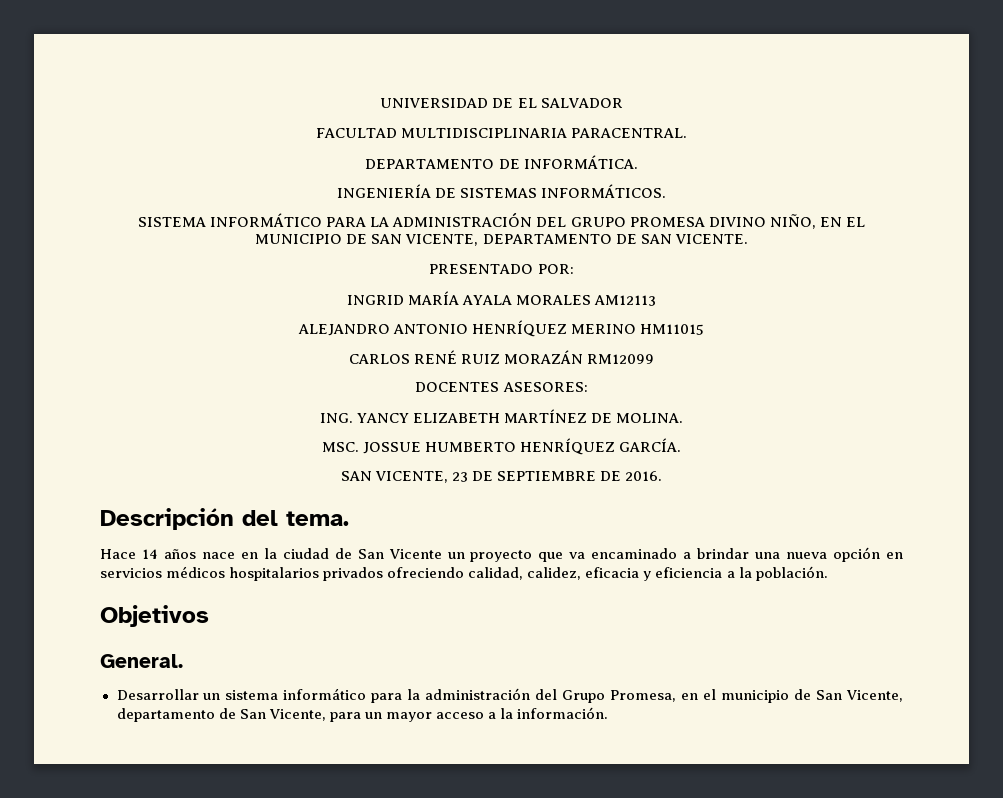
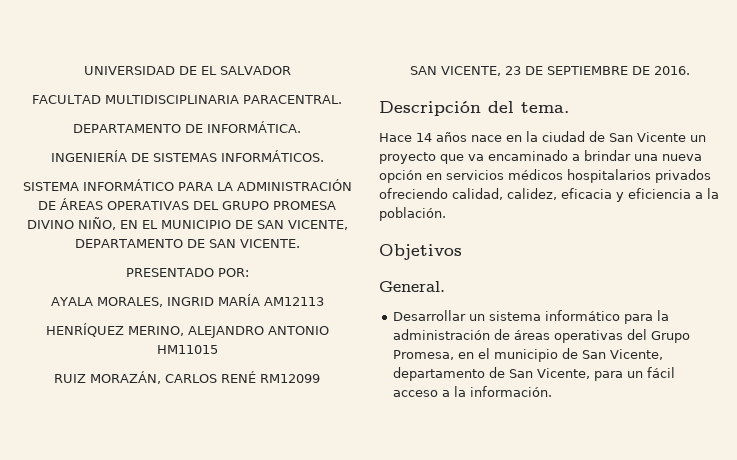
- SISTEMA INFORMÁTICO PARA LA ADMINISTRACIÓN DEL GRUPO PROMESA DIVINO NIÑO, EN EL MUNICIPIO DE SAN VICENTE, DEPARTAMENTO DE SAN VICENTE.
+ SISTEMA INFORMÁTICO PARA LA ADMINISTRACIÓN DE ÁREAS OPERATIVAS DEL GRUPO PROMESA DIVINO NIÑO, EN EL MUNICIPIO DE SAN VICENTE, DEPARTAMENTO DE SAN VICENTE.
- INGRID MARÍA AYALA MORALES AM12113
- ALEJANDRO ANTONIO HENRÍQUEZ MERINO HM11015
- CARLOS RENÉ RUIZ MORAZÁN RM12099
- DOCENTES ASESORES:
- ING. YANCY ELIZABETH MARTÍNEZ DE MOLINA.
- MSC. JOSSUE HUMBERTO HENRÍQUEZ GARCÍA.
+ AYALA MORALES, INGRID MARÍA AM12113
+ HENRÍQUEZ MERINO, ALEJANDRO ANTONIO HM11015
+ RUIZ MORAZÁN, CARLOS RENÉ RM12099
- Desarrollar un sistema informático para la administración del Grupo Promesa, en el municipio de San Vicente, departamento de San Vicente, para un mayor acceso a la información.
+ Desarrollar un sistema informático para la administración de áreas operativas del Grupo Promesa, en el municipio de San Vicente, departamento de San Vicente, para un fácil acceso a la información.

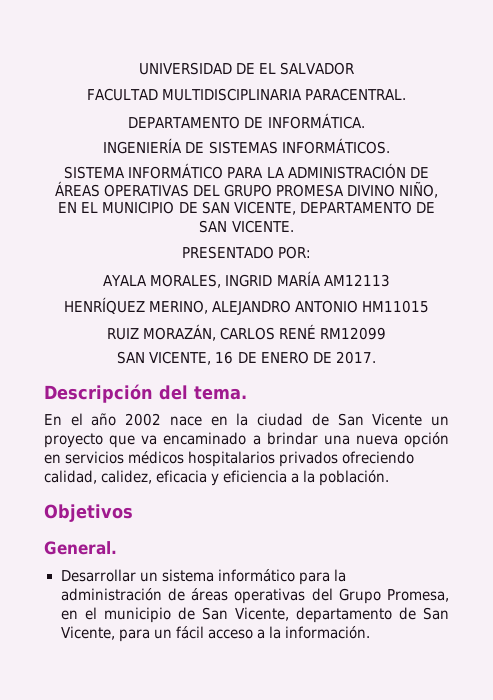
- SAN VICENTE, 23 DE SEPTIEMBRE DE 2016.
+ SAN VICENTE, 16 DE ENERO DE 2017.
- Hace 14 años nace en la ciudad de San Vicente un proyecto que va encaminado a brindar una nueva opción en servicios médicos hospitalarios privados ofreciendo calidad, calidez, eficacia y eficiencia a la población.
+ En el año 2002 nace en la ciudad de San Vicente un proyecto que va encaminado a brindar una nueva opción en servicios médicos hospitalarios privados ofreciendo calidad, calidez, eficacia y eficiencia a la población.

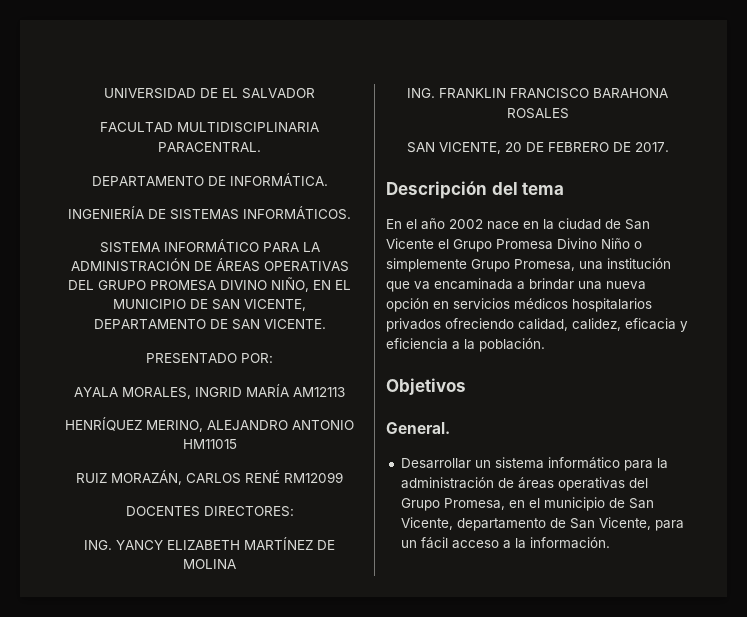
- SAN VICENTE, 16 DE ENERO DE 2017.
+ DOCENTES DIRECTORES:
+ ING. YANCY ELIZABETH MARTÍNEZ DE MOLINA
+ ING. FRANKLIN FRANCISCO BARAHONA ROSALES
+ SAN VICENTE, 20 DE FEBRERO DE 2017.
- Descripción del tema.
+ Descripción del tema
- En el año 2002 nace en la ciudad de San Vicente un proyecto que va encaminado a brindar una nueva opción en servicios médicos hospitalarios privados ofreciendo calidad, calidez, eficacia y eficiencia a la población.
+ En el año 2002 nace en la ciudad de San Vicente el Grupo Promesa Divino Niño o simplemente Grupo Promesa, una institución que va encaminada a brindar una nueva opción en servicios médicos hospitalarios privados ofreciendo calidad, calidez, eficacia y eficiencia a la población.

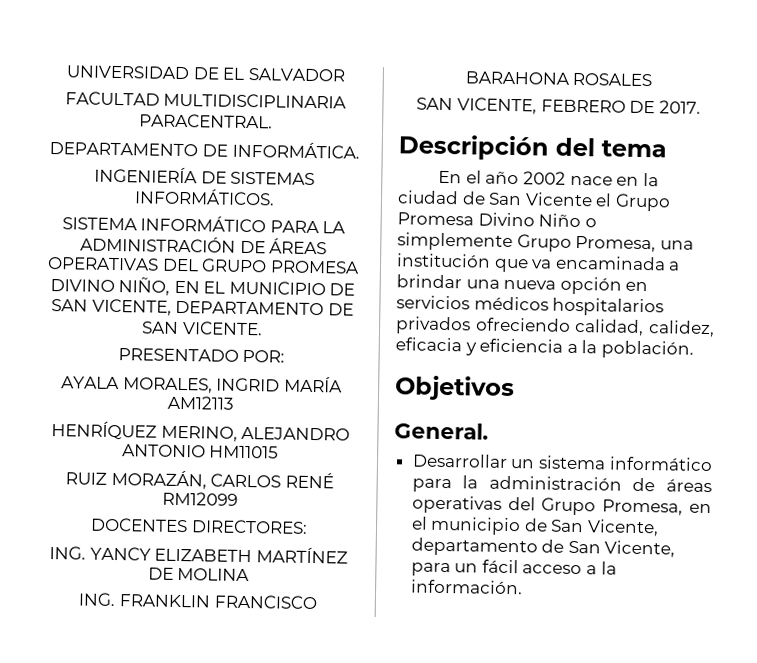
- SAN VICENTE, 20 DE FEBRERO DE 2017.
+ SAN VICENTE, FEBRERO DE 2017.

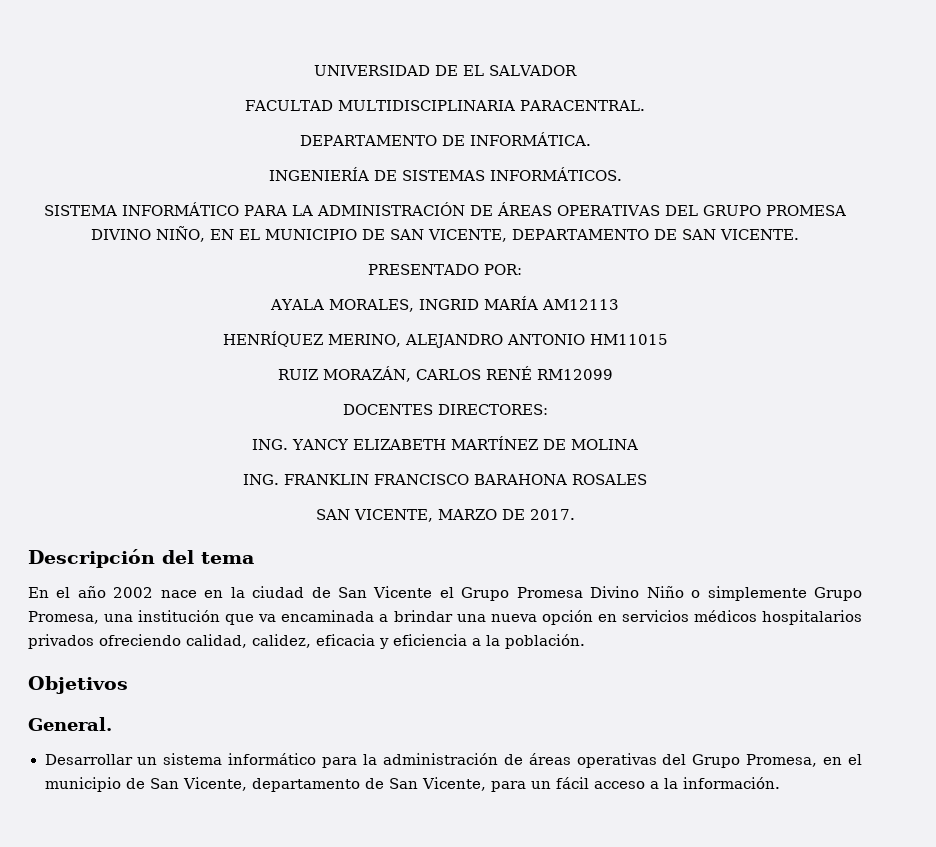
- SAN VICENTE, FEBRERO DE 2017.
+ SAN VICENTE, MARZO DE 2017.

